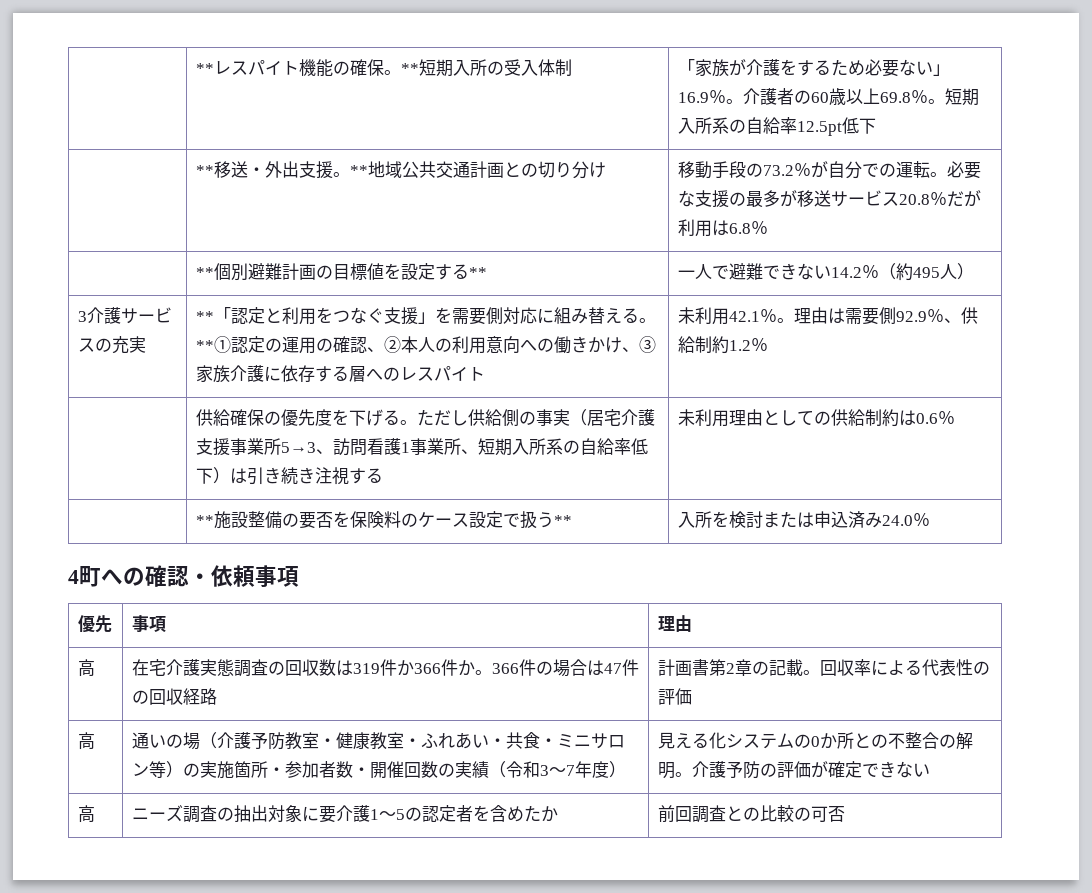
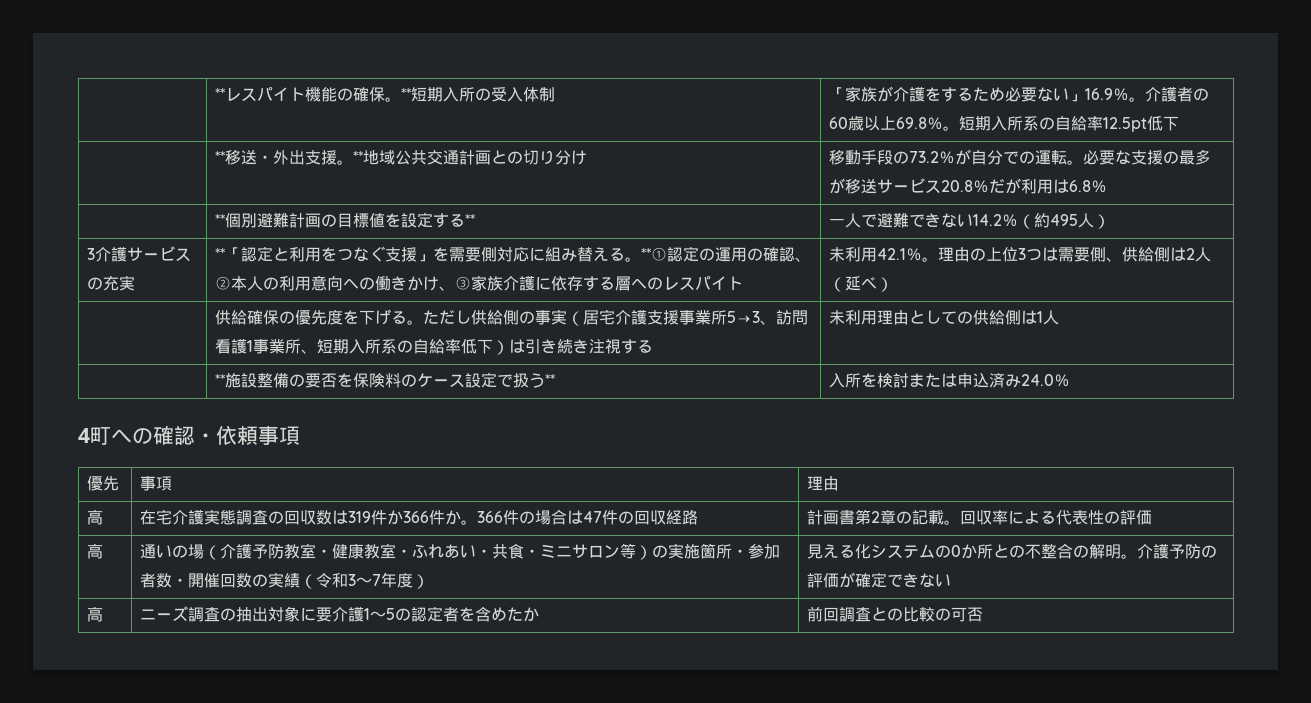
- 理由は需要側92.9％、供給制約1.2％
+ 理由の上位3つは需要側、供給側は2人（延べ）
- 未利用理由としての供給制約は0.6％
+ 未利用理由としての供給側は1人

